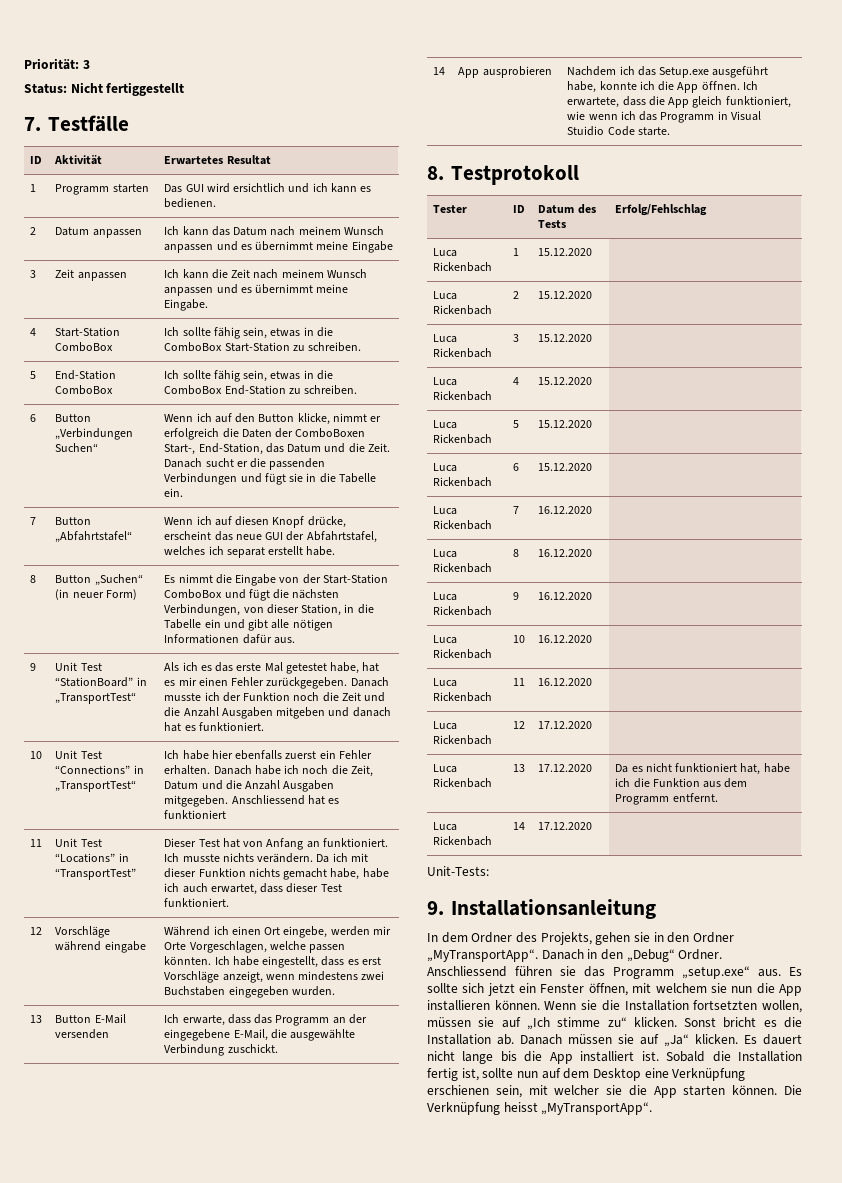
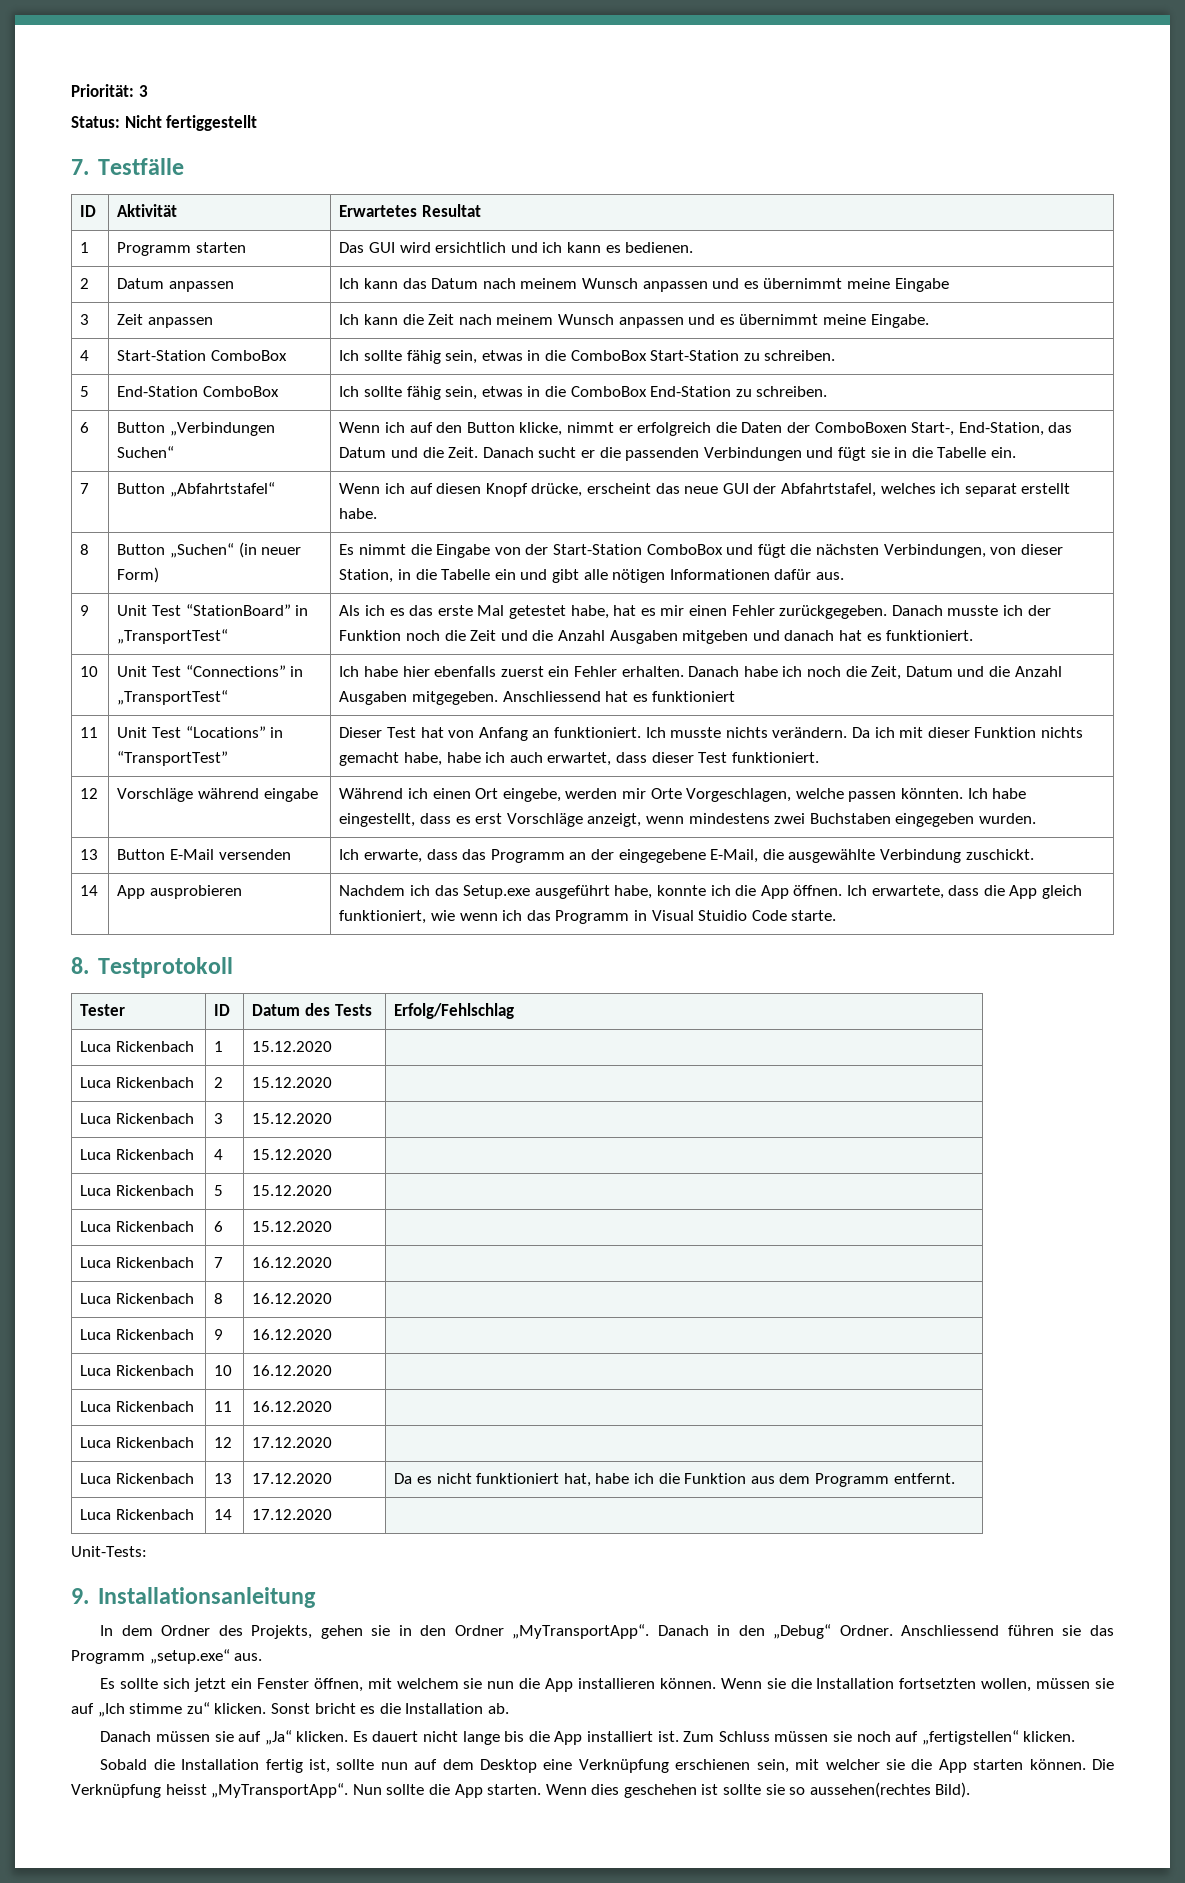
- Anschliessend führen sie das Programm „setup.exe“ aus. Es sollte sich jetzt ein Fenster öffnen, mit welchem sie nun die App installieren können.
+ Anschliessend führen sie das Programm „setup.exe“ aus.
+ Es sollte sich jetzt ein Fenster öffnen, mit welchem sie nun die App installieren können.
- Sonst bricht es die Installation ab. Danach müssen sie auf „Ja“ klicken.
+ Sonst bricht es die Installation ab.
+ Danach müssen sie auf „Ja“ klicken.
- Es dauert nicht lange bis die App installiert ist. Sobald die Installation fertig ist, sollte nun auf dem Desktop eine Verknüpfung erschienen sein, mit welcher sie die App starten können.
+ Es dauert nicht lange bis die App installiert ist. Zum Schluss müssen sie noch auf „fertigstellen“ klicken.
+ Sobald die Installation fertig ist, sollte nun auf dem Desktop eine Verknüpfung erschienen sein, mit welcher sie die App starten können.
+ Nun sollte die App starten. Wenn dies geschehen ist sollte sie so aussehen(rechtes Bild).

